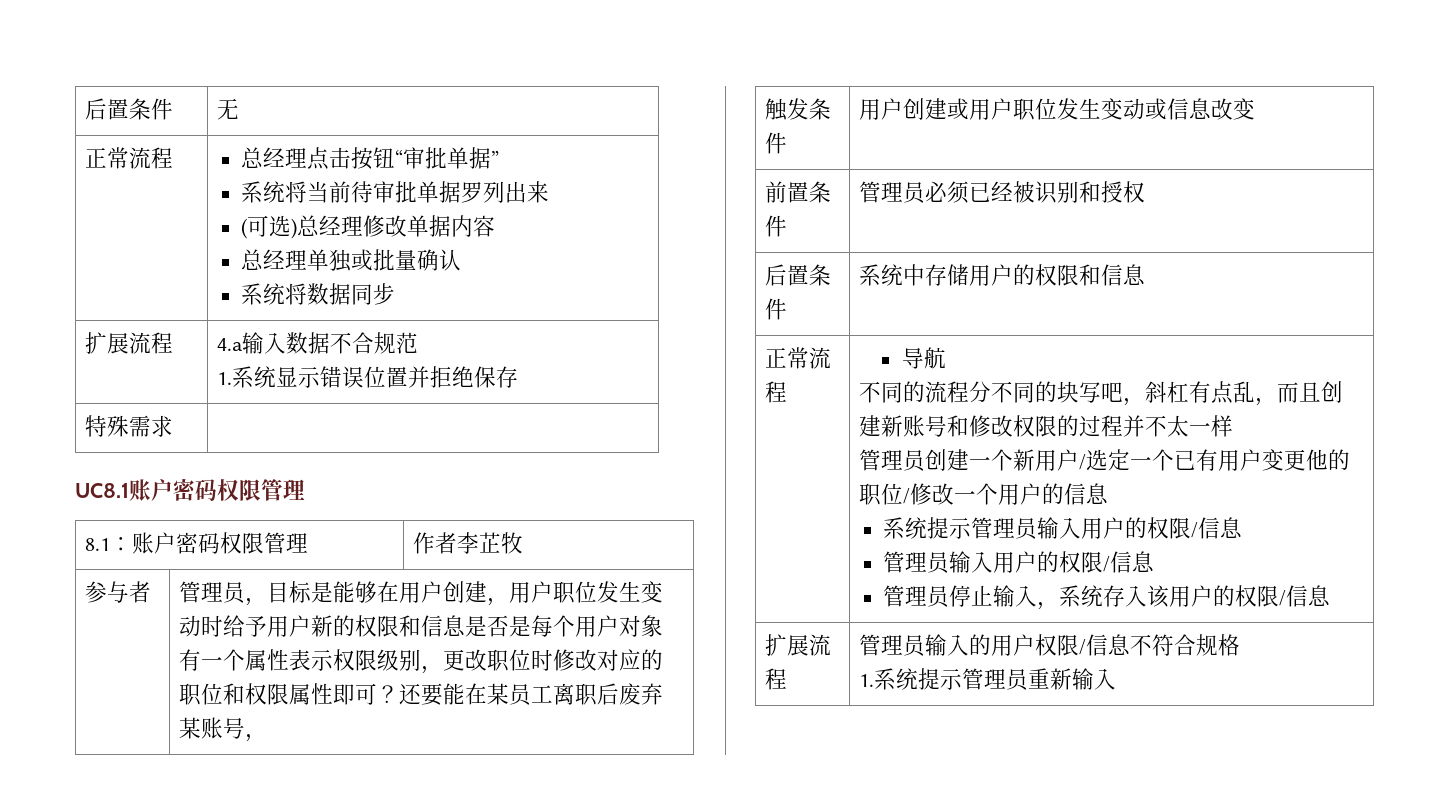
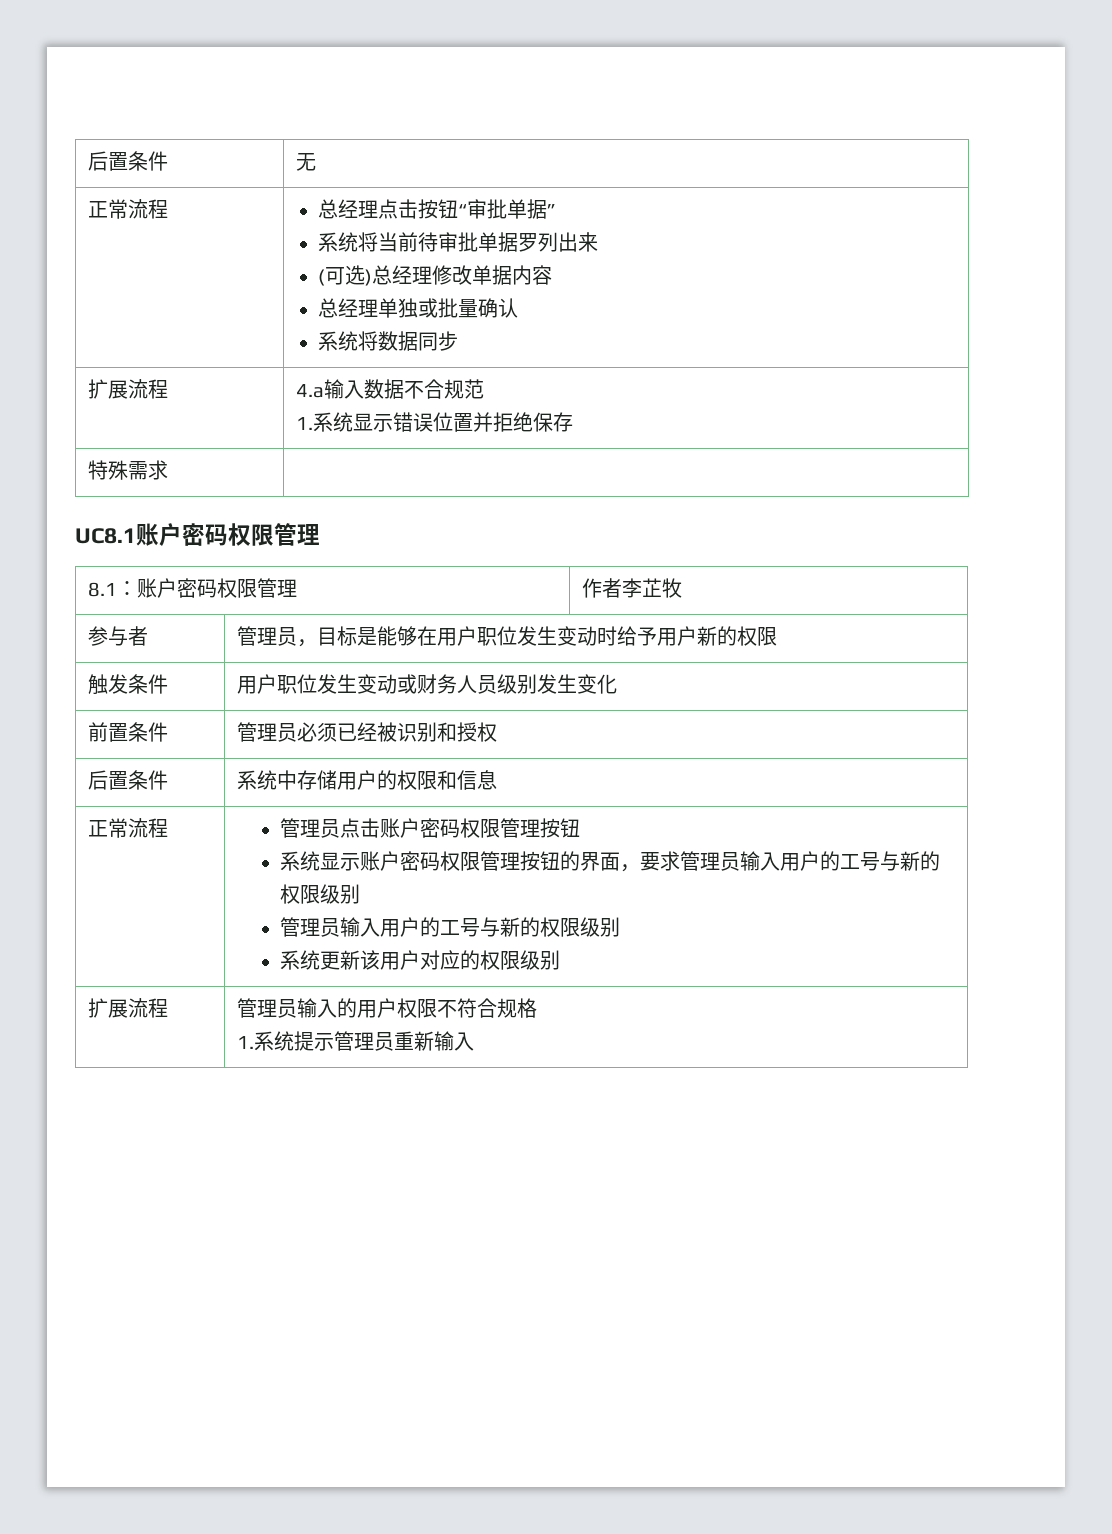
- 管理员，目标是能够在用户创建，用户职位发生变动时给予用户新的权限和信息是否是每个用户对象有一个属性表示权限级别，更改职位时修改对应的职位和权限属性即可？还要能在某员工离职后废弃某账号，
+ 管理员，目标是能够在用户职位发生变动时给予用户新的权限
- 触发条件 | 用户创建或用户职位发生变动或信息改变
+ 触发条件 | 用户职位发生变动或财务人员级别发生变化
- 导航
- 不同的流程分不同的块写吧，斜杠有点乱，而且创建新账号和修改权限的过程并不太一样
- 管理员创建一个新用户/选定一个已有用户变更他的职位/修改一个用户的信息
- 系统提示管理员输入用户的权限/信息
- 管理员输入用户的权限/信息
- 管理员停止输入，系统存入该用户的权限/信息
+ 管理员点击账户密码权限管理按钮
+ 系统显示账户密码权限管理按钮的界面，要求管理员输入用户的工号与新的权限级别
+ 管理员输入用户的工号与新的权限级别
+ 系统更新该用户对应的权限级别
- 扩展流程 | 管理员输入的用户权限/信息不符合规格
+ 扩展流程 | 管理员输入的用户权限不符合规格

